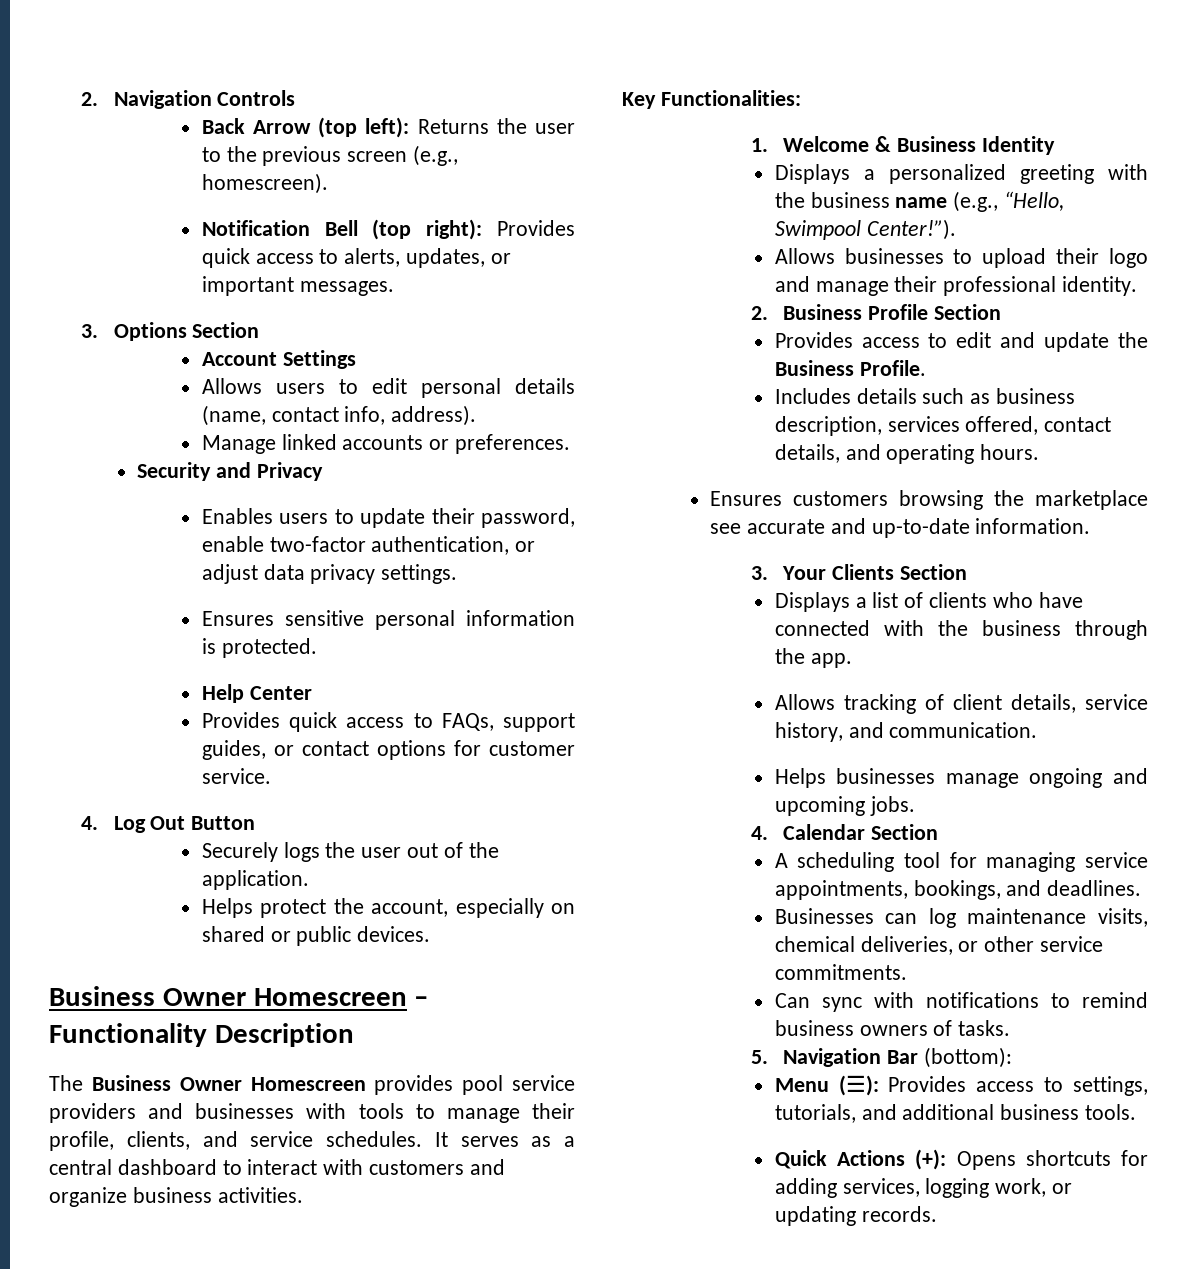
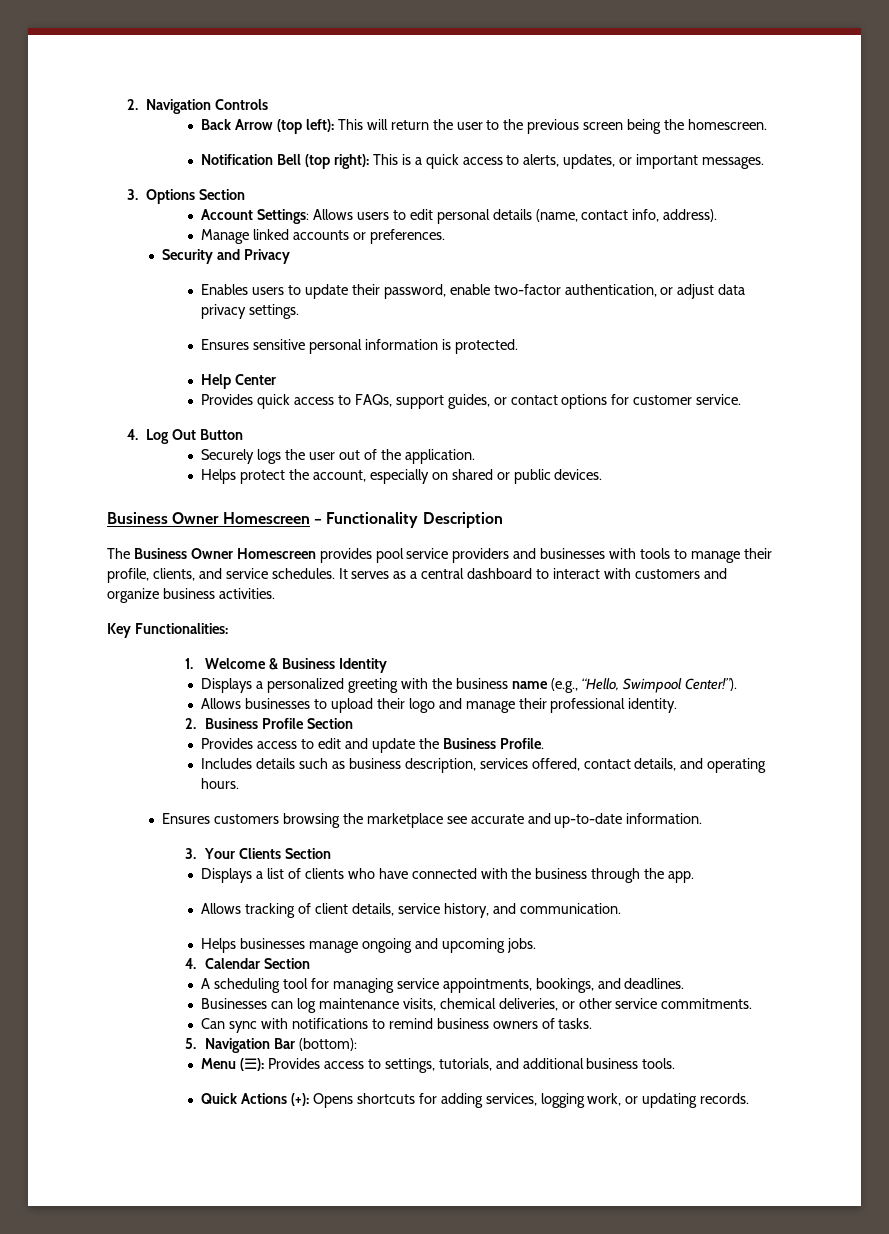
- Back Arrow (top left): Returns the user to the previous screen (e.g., homescreen).
+ Back Arrow (top left): This will return the user to the previous screen being the homescreen.
- Notification Bell (top right): Provides quick access to alerts, updates, or important messages.
+ Notification Bell (top right): This is a quick access to alerts, updates, or important messages.
- Account Settings
- Allows users to edit personal details (name, contact info, address).
+ Account Settings: Allows users to edit personal details (name, contact info, address).

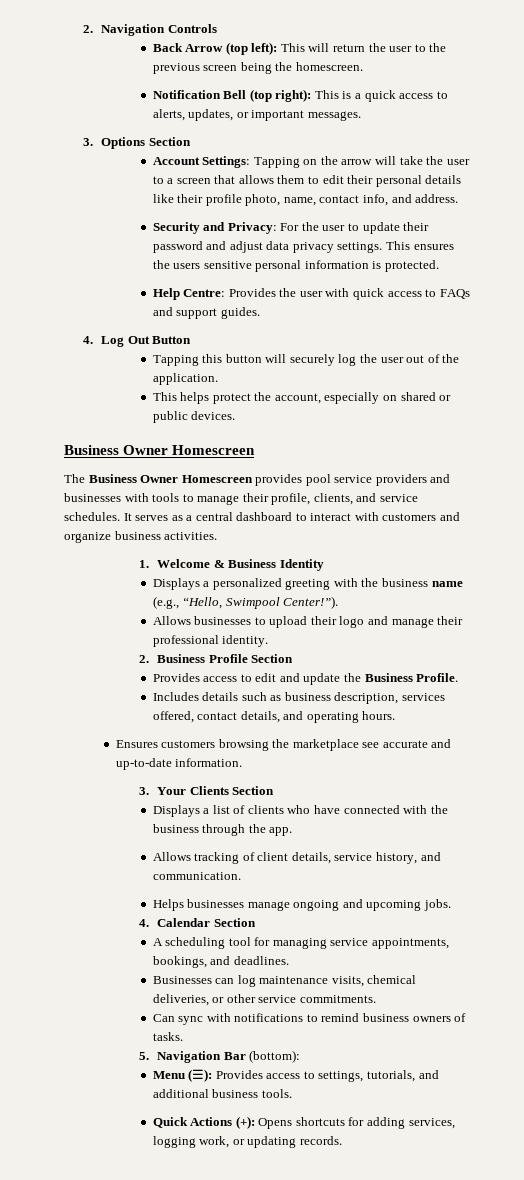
- Account Settings: Allows users to edit personal details (name, contact info, address).
- Manage linked accounts or preferences.
- Security and Privacy
- Enables users to update their password, enable two-factor authentication, or adjust data privacy settings.
- Ensures sensitive personal information is protected.
+ Account Settings: Tapping on the arrow will take the user to a screen that allows them to edit their personal details like their profile photo, name, contact info, and address.
+ Security and Privacy: For the user to update their password and adjust data privacy settings. This ensures the users sensitive personal information is protected.
- Help Center
- Provides quick access to FAQs, support guides, or contact options for customer service.
+ Help Centre: Provides the user with quick access to FAQs and support guides.
  4. Log Out Button
- Securely logs the user out of the application.
+ Tapping this button will securely log the user out of the application.
- Helps protect the account, especially on shared or public devices.
- Business Owner Homescreen – Functionality Description
+ This helps protect the account, especially on shared or public devices.
+ Business Owner Homescreen
- Key Functionalities:

